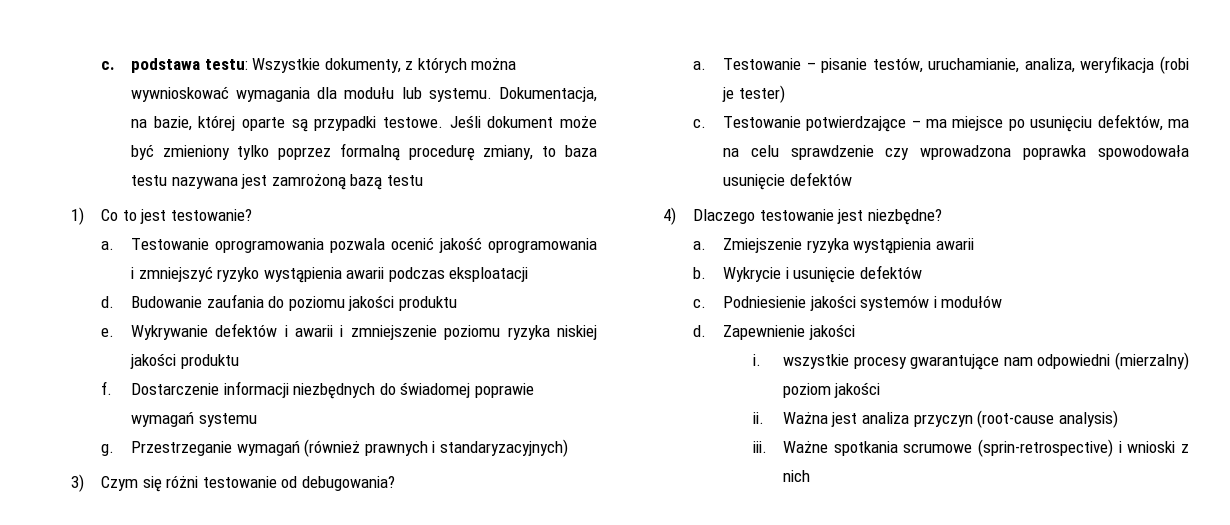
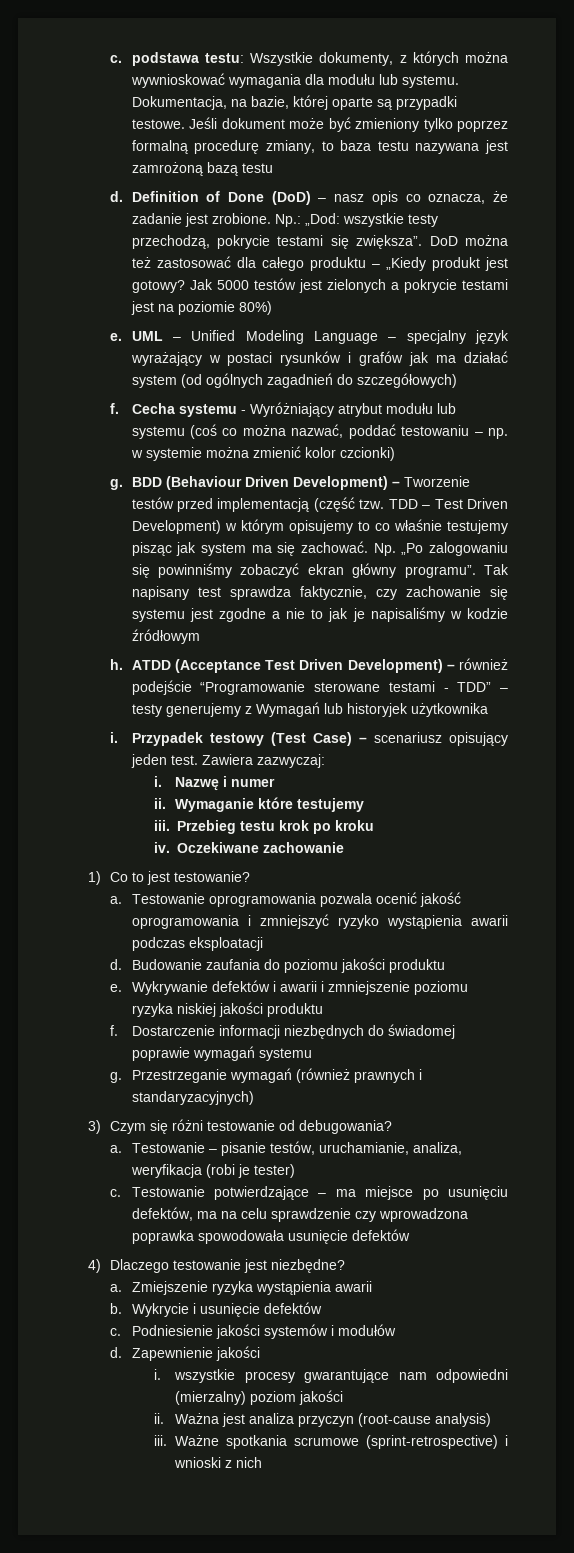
+ d. Definition of Done (DoD) – nasz opis co oznacza, że zadanie jest zrobione. Np.: „Dod: wszystkie testy przechodzą, pokrycie testami się zwiększa”. DoD można też zastosować dla całego produktu – „Kiedy produkt jest gotowy? Jak 5000 testów jest zielonych a pokrycie testami jest na poziomie 80%)
+ e. UML – Unified Modeling Language – specjalny język wyrażający w postaci rysunków i grafów jak ma działać system (od ogólnych zagadnień do szczegółowych)
+ f. Cecha systemu - Wyróżniający atrybut modułu lub systemu (coś co można nazwać, poddać testowaniu – np. w systemie można zmienić kolor czcionki)
+ g. BDD (Behaviour Driven Development) – Tworzenie testów przed implementacją (część tzw. TDD – Test Driven Development) w którym opisujemy to co właśnie testujemy pisząc jak system ma się zachować. Np. „Po zalogowaniu się powinniśmy zobaczyć ekran główny programu”. Tak napisany test sprawdza faktycznie, czy zachowanie się systemu jest zgodne a nie to jak je napisaliśmy w kodzie źródłowym
+ h. ATDD (Acceptance Test Driven Development) – również podejście “Programowanie sterowane testami - TDD” – testy generujemy z Wymagań lub historyjek użytkownika
+ i. Przypadek testowy (Test Case) – scenariusz opisujący jeden test. Zawiera zazwyczaj:
+ i. Nazwę i numer
+ ii. Wymaganie które testujemy
+ iii. Przebieg testu krok po kroku
+ iv. Oczekiwane zachowanie
- Ważne spotkania scrumowe (sprin-retrospective) i wnioski z nich
+ Ważne spotkania scrumowe (sprint-retrospective) i wnioski z nich

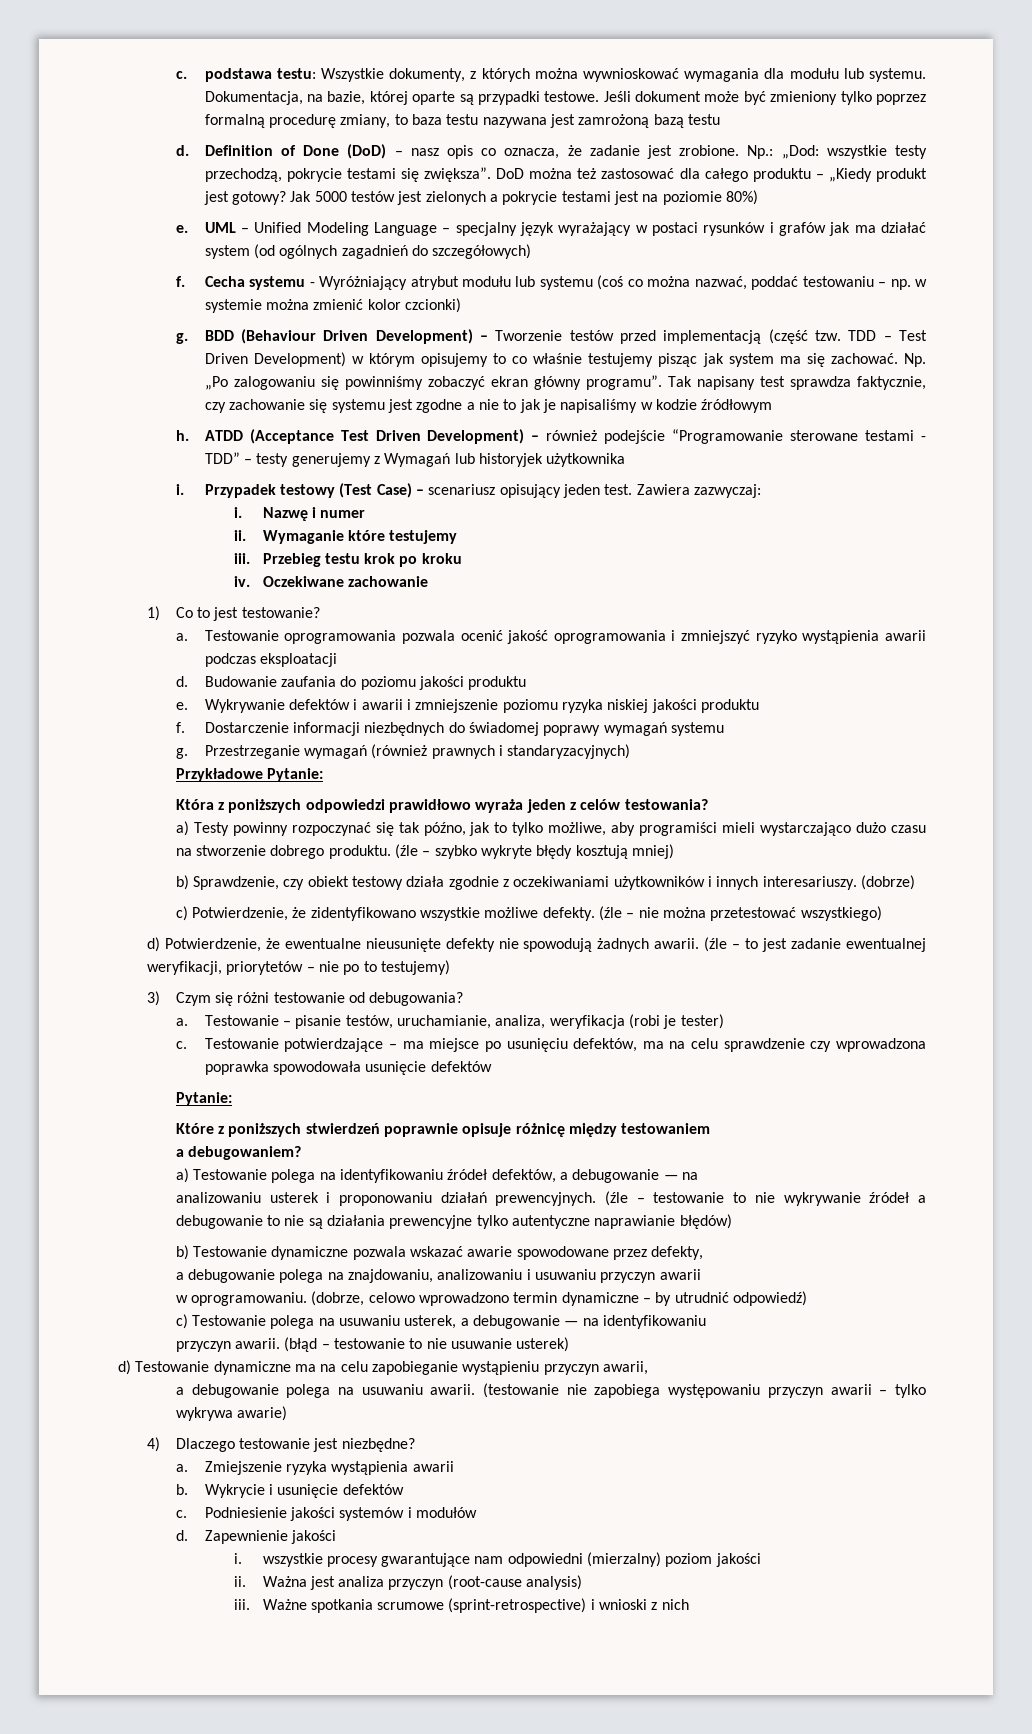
- Dostarczenie informacji niezbędnych do świadomej poprawie wymagań systemu
+ Dostarczenie informacji niezbędnych do świadomej poprawy wymagań systemu
+ Przykładowe Pytanie:
+ Która z poniższych odpowiedzi prawidłowo wyraża jeden z celów testowania?
+ a) Testy powinny rozpoczynać się tak późno, jak to tylko możliwe, aby programiści mieli wystarczająco dużo czasu na stworzenie dobrego produktu. (źle – szybko wykryte błędy kosztują mniej)
+ b) Sprawdzenie, czy obiekt testowy działa zgodnie z oczekiwaniami użytkowników i innych interesariuszy. (dobrze)
+ c) Potwierdzenie, że zidentyfikowano wszystkie możliwe defekty. (źle – nie można przetestować wszystkiego)
+ d) Potwierdzenie, że ewentualne nieusunięte defekty nie spowodują żadnych awarii. (źle – to jest zadanie ewentualnej weryfikacji, priorytetów – nie po to testujemy)
  Testowanie potwierdzające – ma miejsce po usunięciu defektów, ma na celu sprawdzenie czy wprowadzona poprawka spowodowała usunięcie defektów
+ Pytanie:
+ Które z poniższych stwierdzeń poprawnie opisuje różnicę między testowaniem
+ a debugowaniem?
+ a) Testowanie polega na identyfikowaniu źródeł defektów, a debugowanie — na
+ analizowaniu usterek i proponowaniu działań prewencyjnych. (źle – testowanie to nie wykrywanie źródeł a debugowanie to nie są działania prewencyjne tylko autentyczne naprawianie błędów)
+ b) Testowanie dynamiczne pozwala wskazać awarie spowodowane przez defekty,
+ a debugowanie polega na znajdowaniu, analizowaniu i usuwaniu przyczyn awarii
+ w oprogramowaniu. (dobrze, celowo wprowadzono termin dynamiczne – by utrudnić odpowiedź)
+ c) Testowanie polega na usuwaniu usterek, a debugowanie — na identyfikowaniu
+ przyczyn awarii. (błąd – testowanie to nie usuwanie usterek)
+ d) Testowanie dynamiczne ma na celu zapobieganie wystąpieniu przyczyn awarii,
+ a debugowanie polega na usuwaniu awarii. (testowanie nie zapobiega występowaniu przyczyn awarii – tylko wykrywa awarie)

